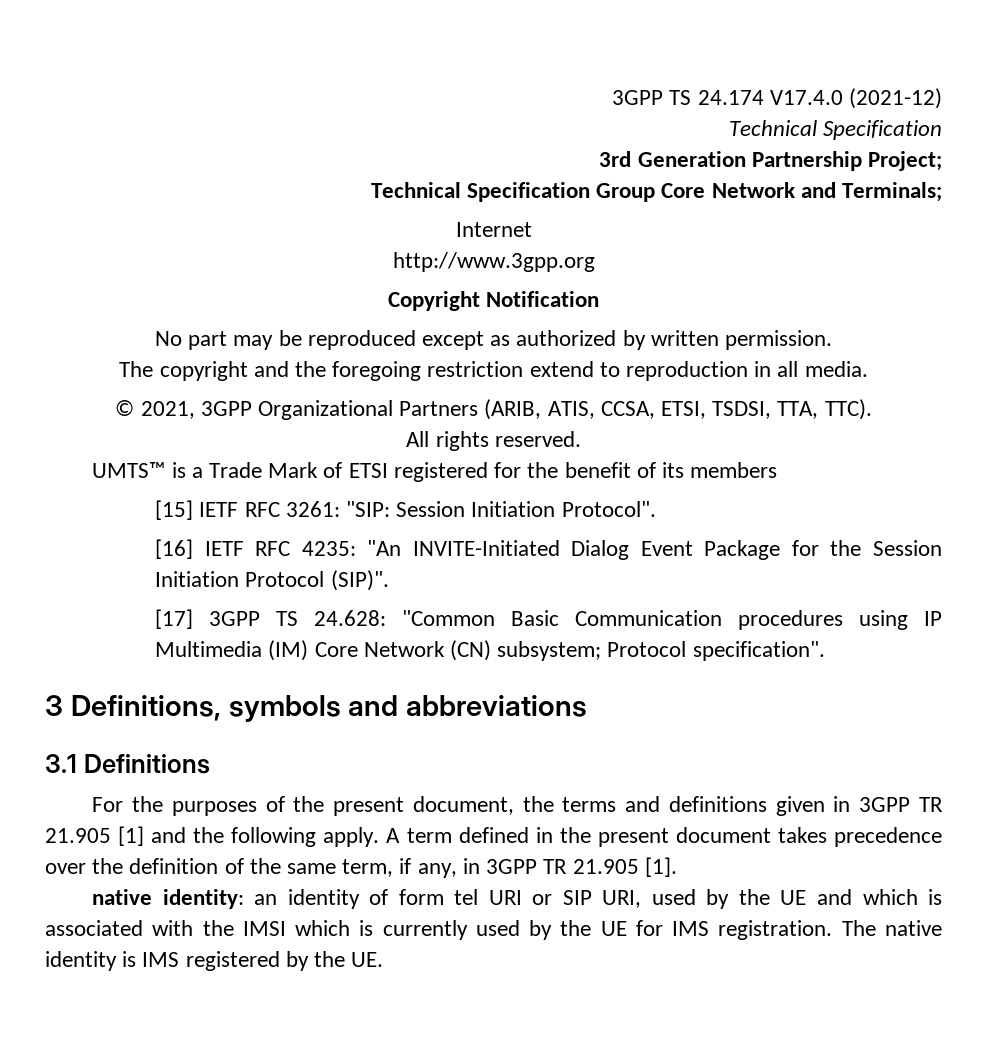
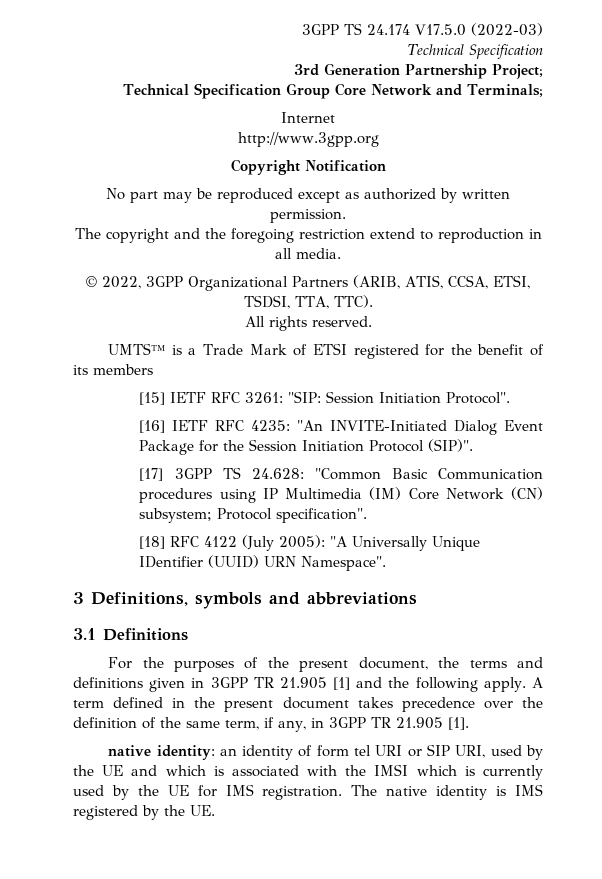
- 3GPP TS 24.174 V17.4.0 (2021-12)
+ 3GPP TS 24.174 V17.5.0 (2022-03)
- © 2021, 3GPP Organizational Partners (ARIB, ATIS, CCSA, ETSI, TSDSI, TTA, TTC).
+ © 2022, 3GPP Organizational Partners (ARIB, ATIS, CCSA, ETSI, TSDSI, TTA, TTC).
+ [18] RFC 4122 (July 2005): "A Universally Unique IDentifier (UUID) URN Namespace".

